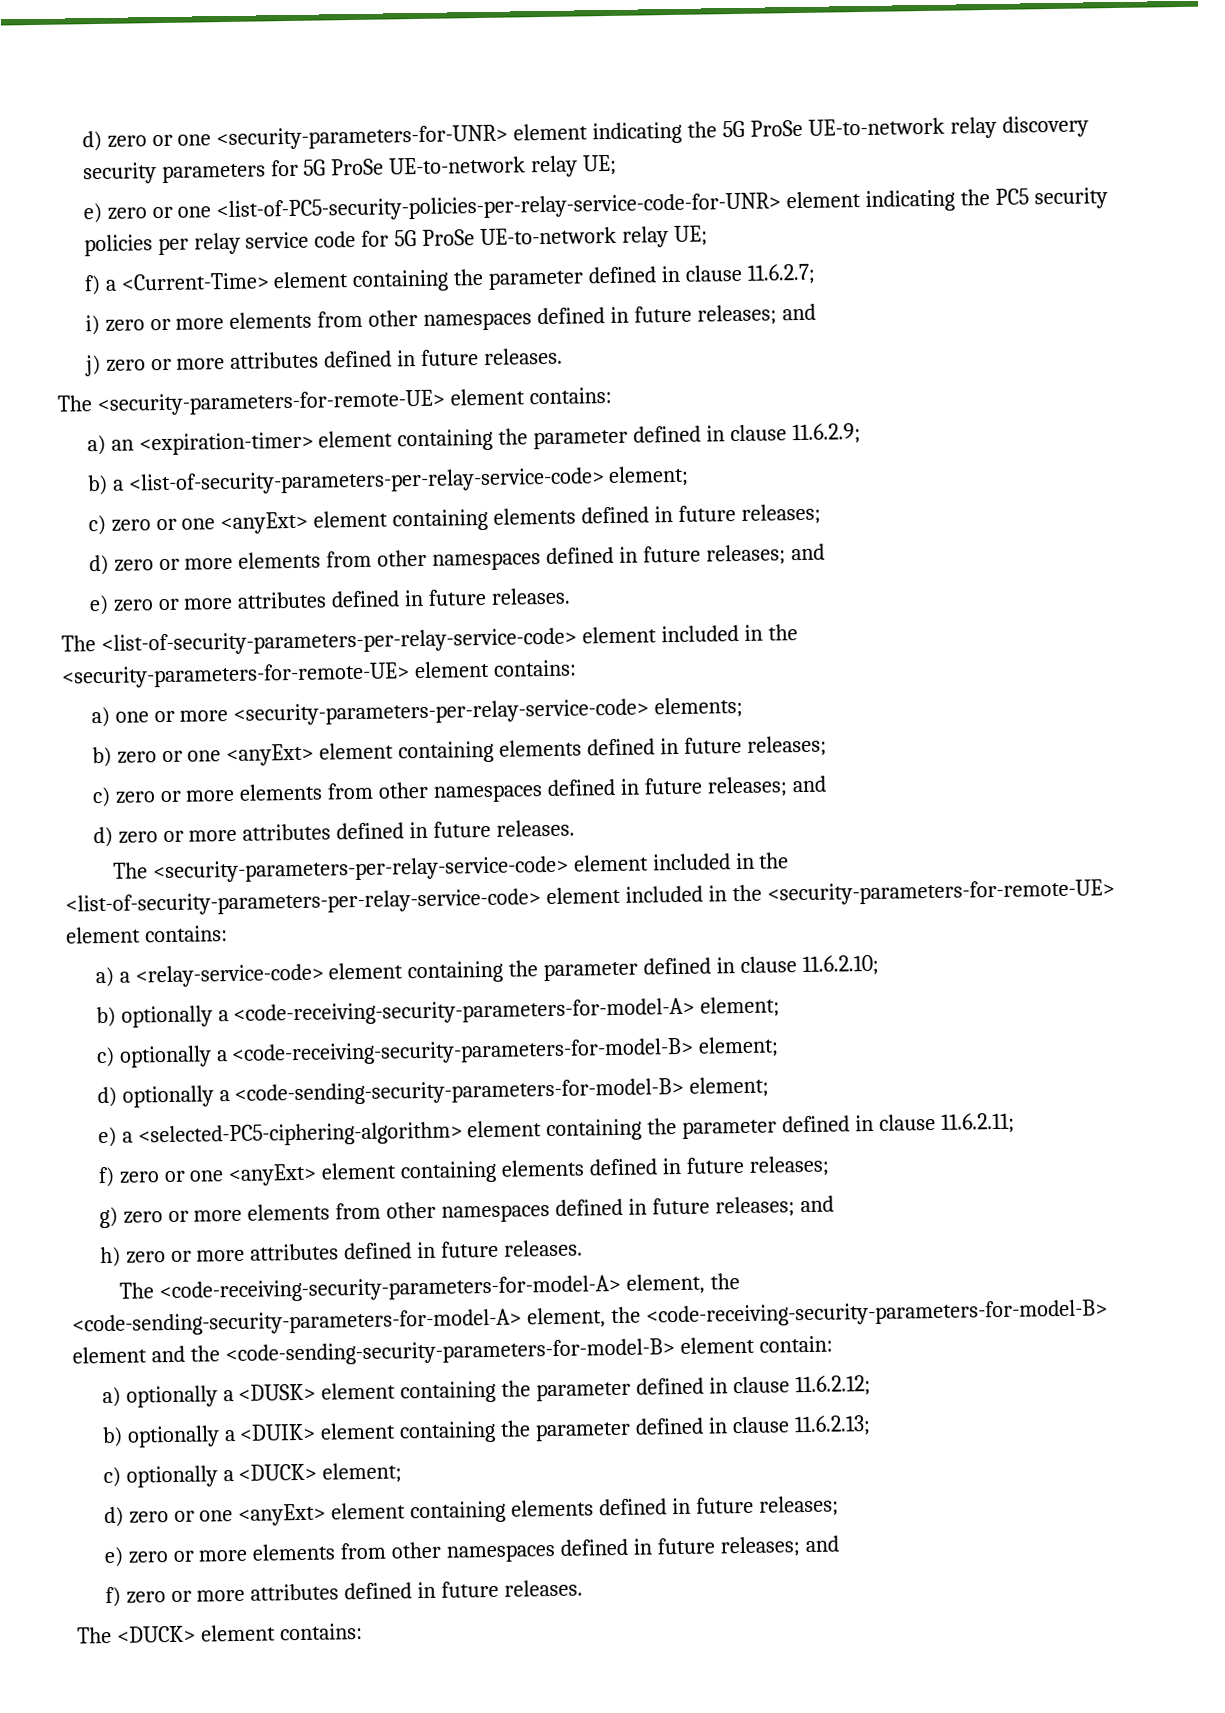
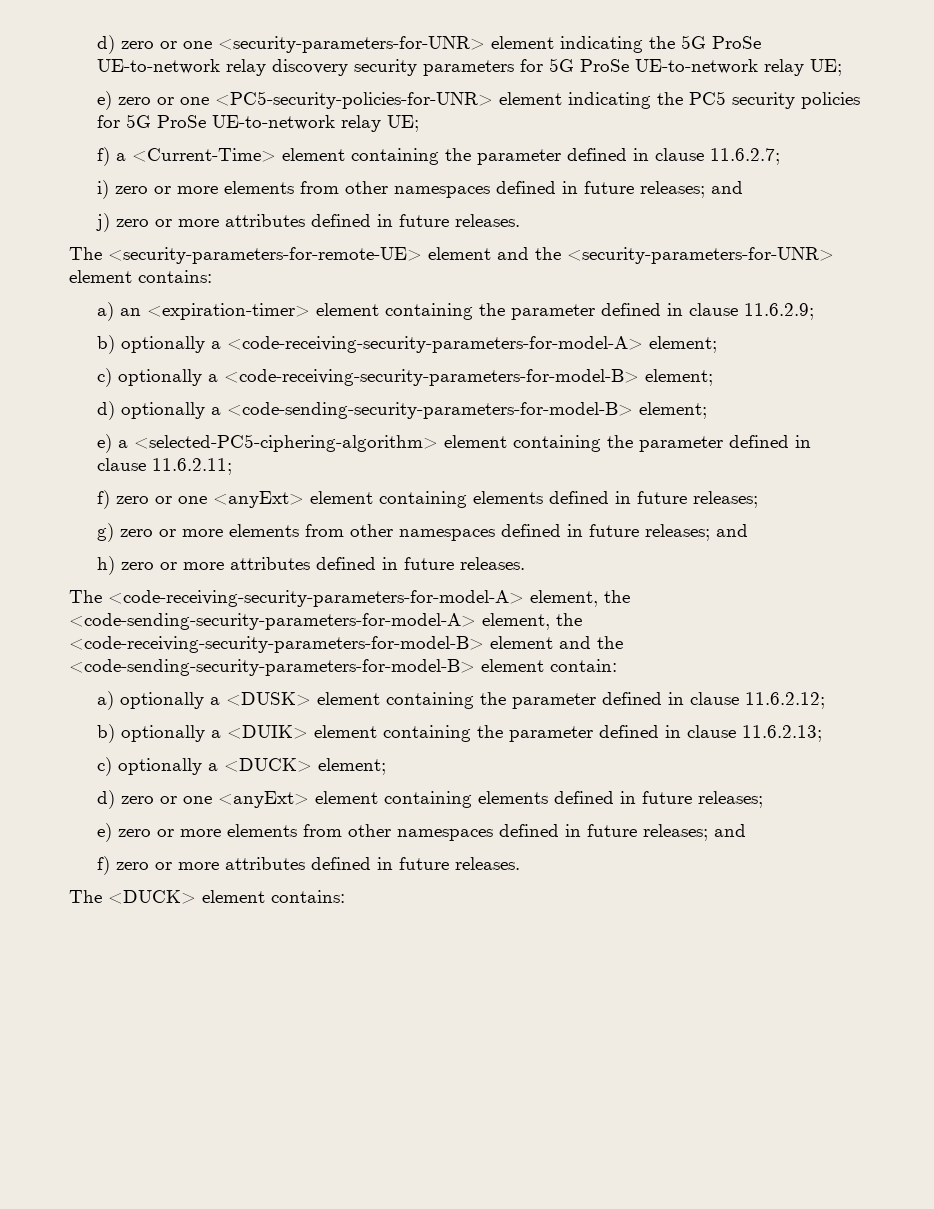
- e) zero or one <list-of-PC5-security-policies-per-relay-service-code-for-UNR> element indicating the PC5 security policies per relay service code for 5G ProSe UE-to-network relay UE;
+ e) zero or one <PC5-security-policies-for-UNR> element indicating the PC5 security policies for 5G ProSe UE-to-network relay UE;
- The <security-parameters-for-remote-UE> element contains:
+ The <security-parameters-for-remote-UE> element and the <security-parameters-for-UNR> element contains:
- b) a <list-of-security-parameters-per-relay-service-code> element;
- c) zero or one <anyExt> element containing elements defined in future releases;
- d) zero or more elements from other namespaces defined in future releases; and
- e) zero or more attributes defined in future releases.
- The <list-of-security-parameters-per-relay-service-code> element included in the <security-parameters-for-remote-UE> element contains:
- a) one or more <security-parameters-per-relay-service-code> elements;
- b) zero or one <anyExt> element containing elements defined in future releases;
- c) zero or more elements from other namespaces defined in future releases; and
- d) zero or more attributes defined in future releases.
- The <security-parameters-per-relay-service-code> element included in the <list-of-security-parameters-per-relay-service-code> element included in the <security-parameters-for-remote-UE> element contains:
- a) a <relay-service-code> element containing the parameter defined in clause 11.6.2.10;

